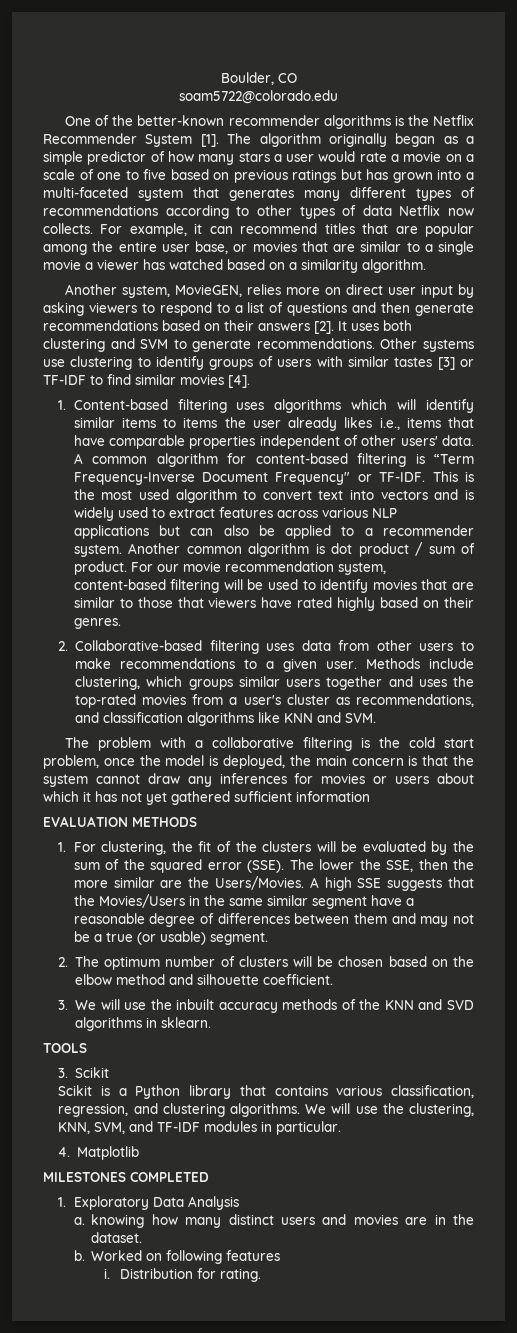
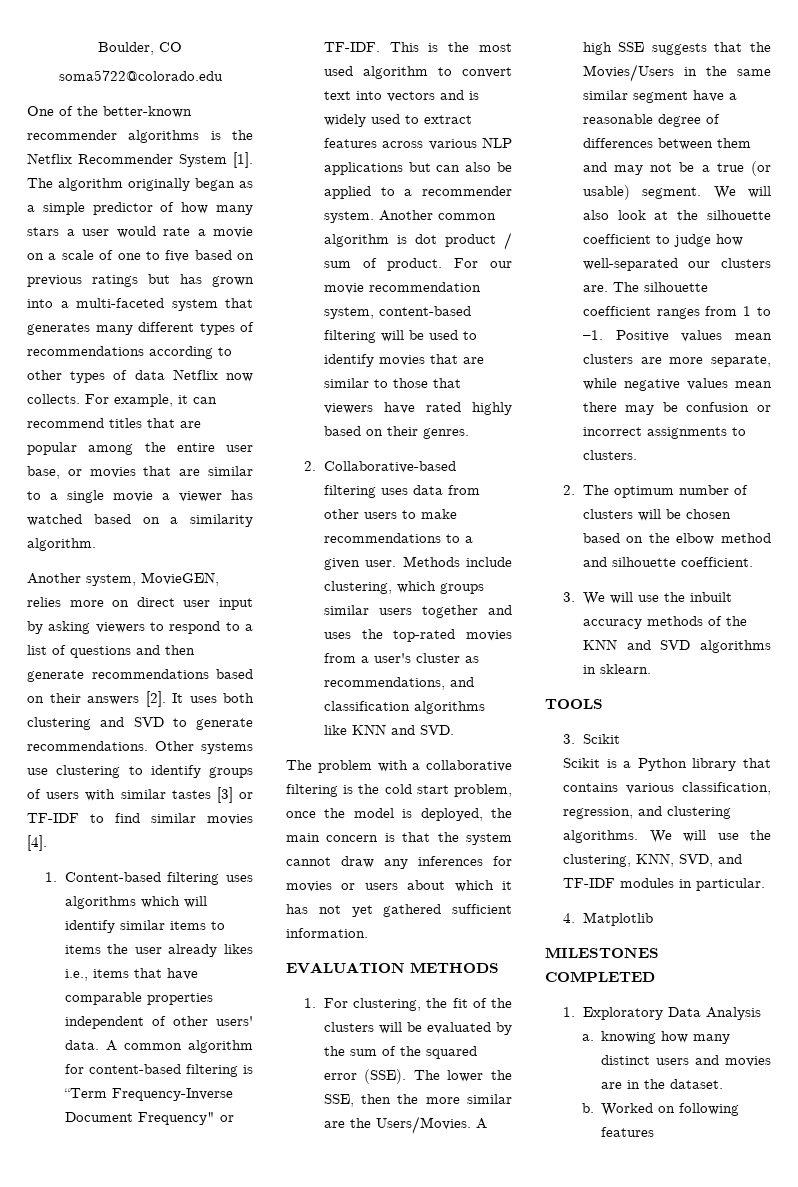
- soam5722@colorado.edu
+ soma5722@colorado.edu
- It uses both clustering and SVM to generate recommendations.
+ It uses both clustering and SVD to generate recommendations.
- Methods include clustering, which groups similar users together and uses the top-rated movies from a user's cluster as recommendations, and classification algorithms like KNN and SVM.
+ Methods include clustering, which groups similar users together and uses the top-rated movies from a user's cluster as recommendations, and classification algorithms like KNN and SVD.
- The problem with a collaborative filtering is the cold start problem, once the model is deployed, the main concern is that the system cannot draw any inferences for movies or users about which it has not yet gathered sufficient information
+ The problem with a collaborative filtering is the cold start problem, once the model is deployed, the main concern is that the system cannot draw any inferences for movies or users about which it has not yet gathered sufficient information.
+ We will also look at the silhouette coefficient to judge how well-separated our clusters are. The silhouette coefficient ranges from 1 to –1. Positive values mean clusters are more separate, while negative values mean there may be confusion or incorrect assignments to clusters.
- We will use the clustering, KNN, SVM, and TF-IDF modules in particular.
+ We will use the clustering, KNN, SVD, and TF-IDF modules in particular.
- i. Distribution for rating.

